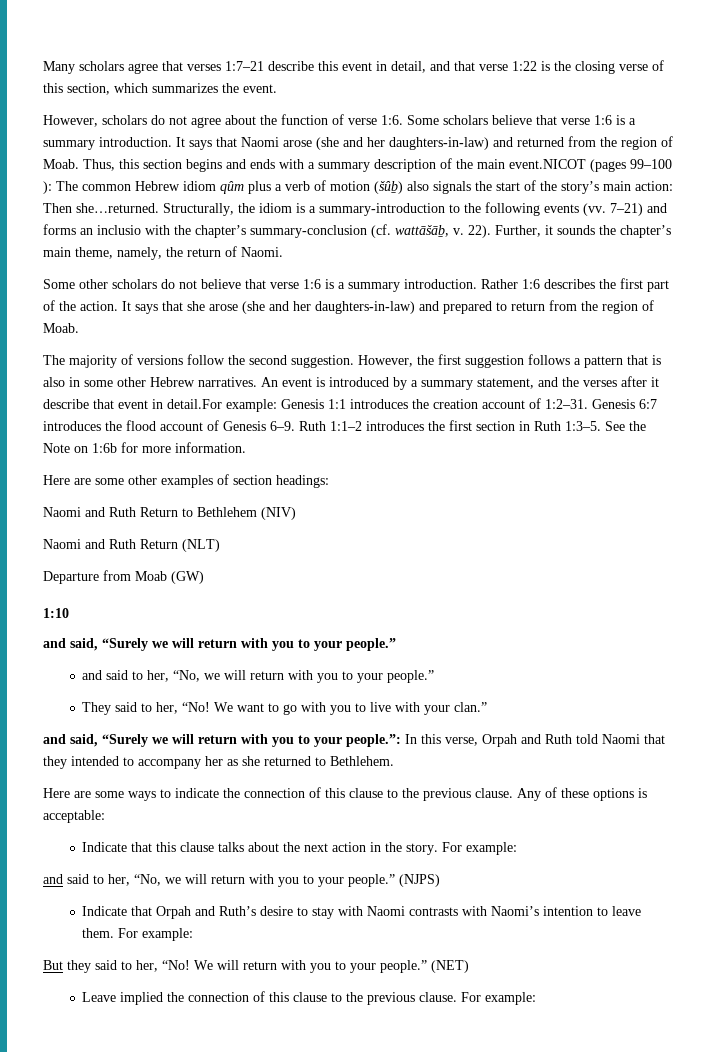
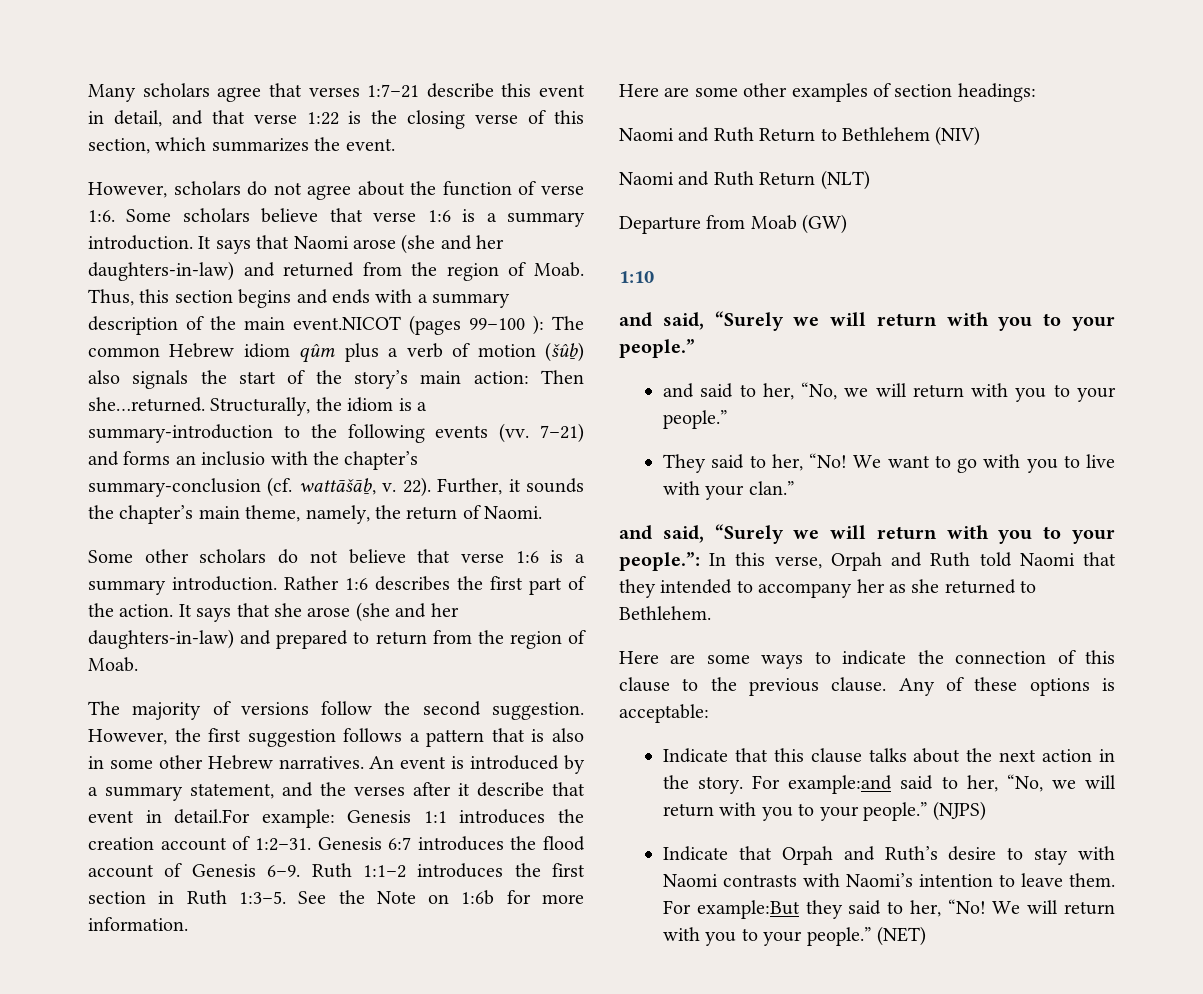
- Indicate that this clause talks about the next action in the story. For example:
- and said to her, “No, we will return with you to your people.”
+ Indicate that this clause talks about the next action in the story. For example:and said to her, “No, we will return with you to your people.”
- Indicate that Orpah and Ruth’s desire to stay with Naomi contrasts with Naomi’s intention to leave them. For example:
- But they said to her, “No!
+ Indicate that Orpah and Ruth’s desire to stay with Naomi contrasts with Naomi’s intention to leave them. For example:But they said to her, “No!
- Leave implied the connection of this clause to the previous clause. For example:

